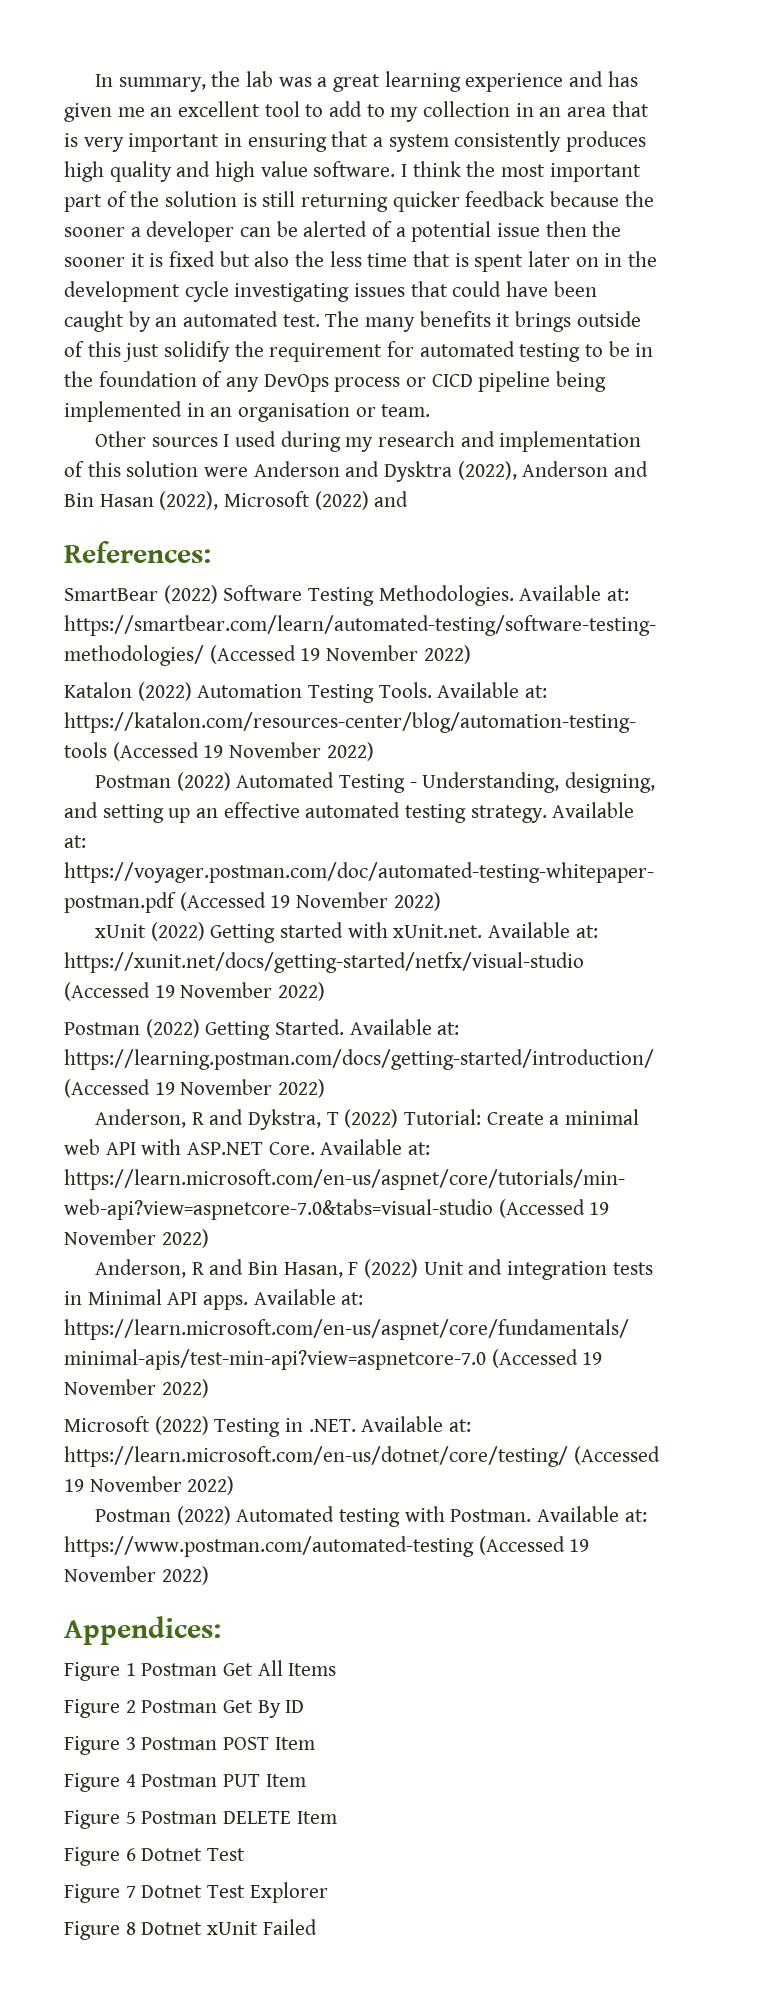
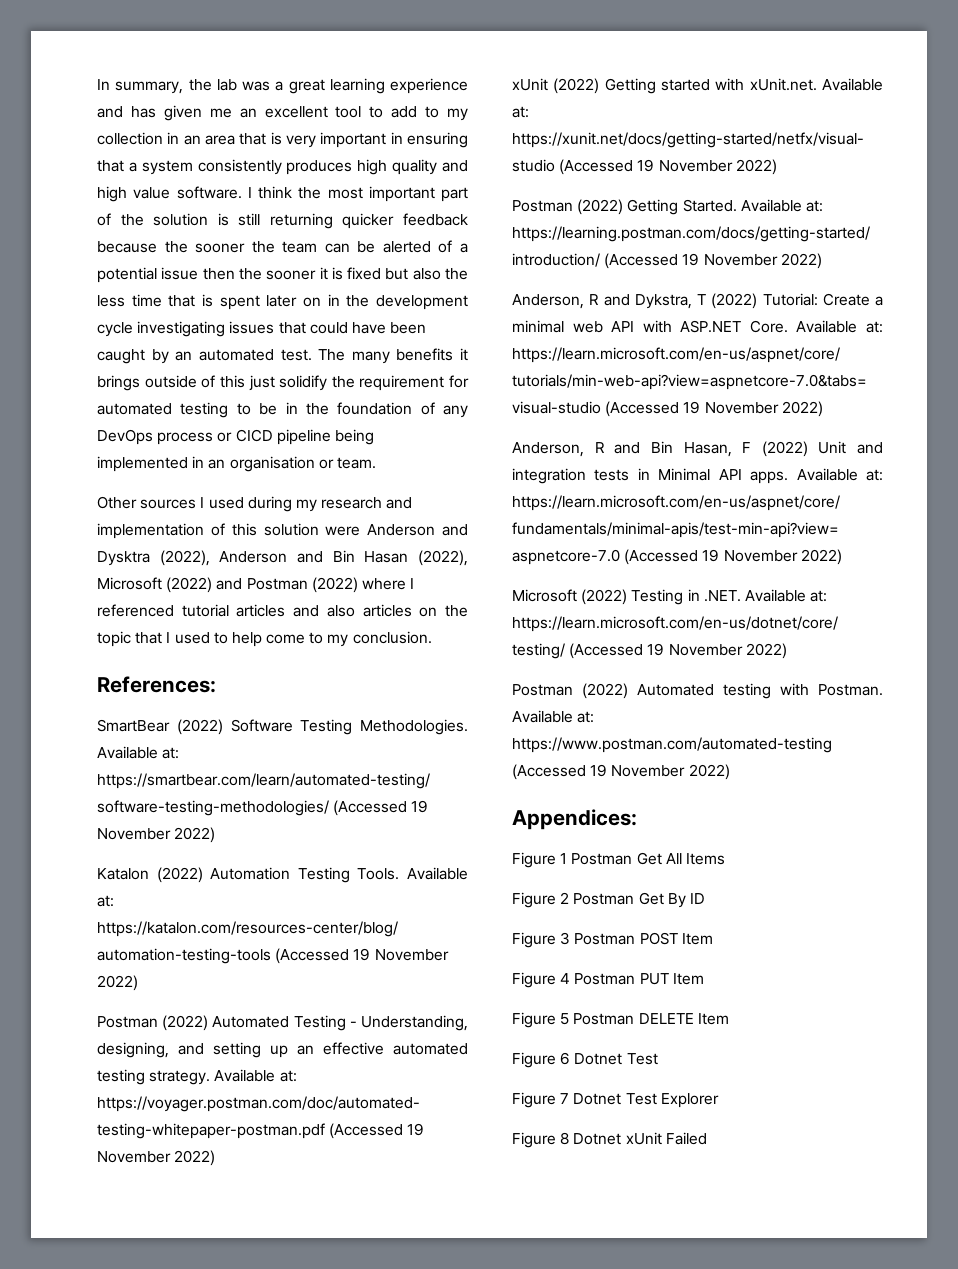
- I think the most important part of the solution is still returning quicker feedback because the sooner a developer can be alerted of a potential issue then the sooner it is fixed but also the less time that is spent later on in the development cycle investigating issues that could have been caught by an automated test.
+ I think the most important part of the solution is still returning quicker feedback because the sooner the team can be alerted of a potential issue then the sooner it is fixed but also the less time that is spent later on in the development cycle investigating issues that could have been caught by an automated test.
- Other sources I used during my research and implementation of this solution were Anderson and Dysktra (2022), Anderson and Bin Hasan (2022), Microsoft (2022) and
+ Other sources I used during my research and implementation of this solution were Anderson and Dysktra (2022), Anderson and Bin Hasan (2022), Microsoft (2022) and Postman (2022) where I referenced tutorial articles and also articles on the topic that I used to help come to my conclusion.

